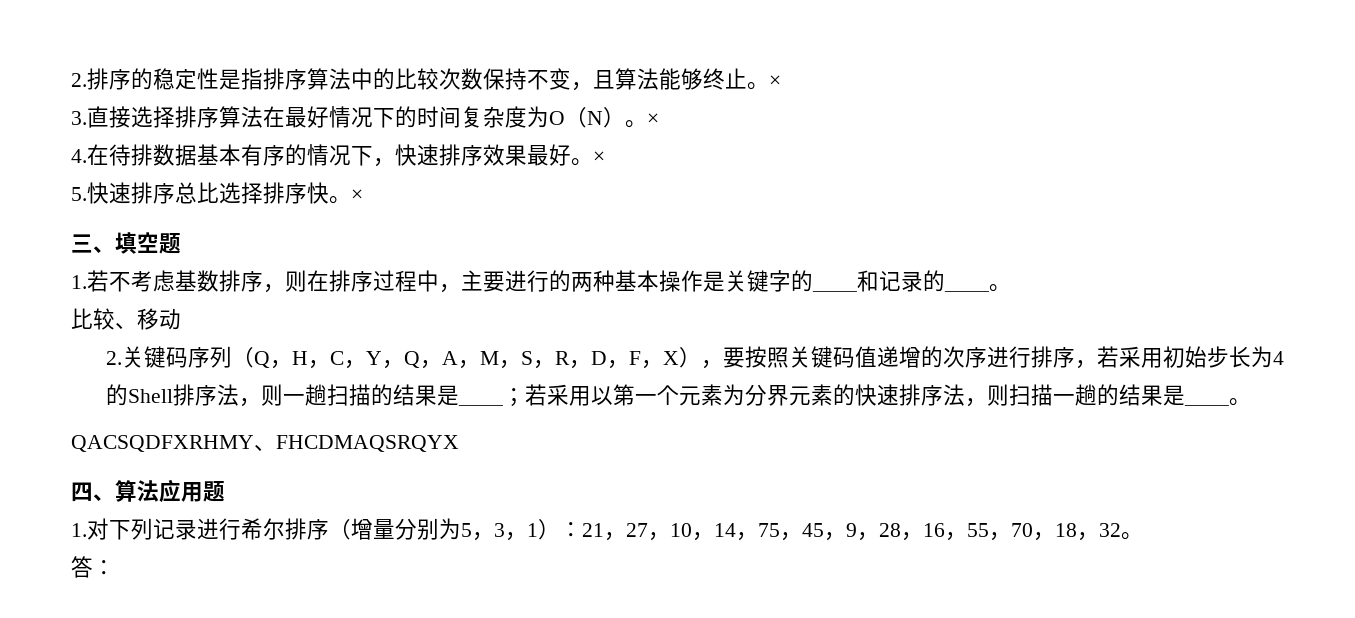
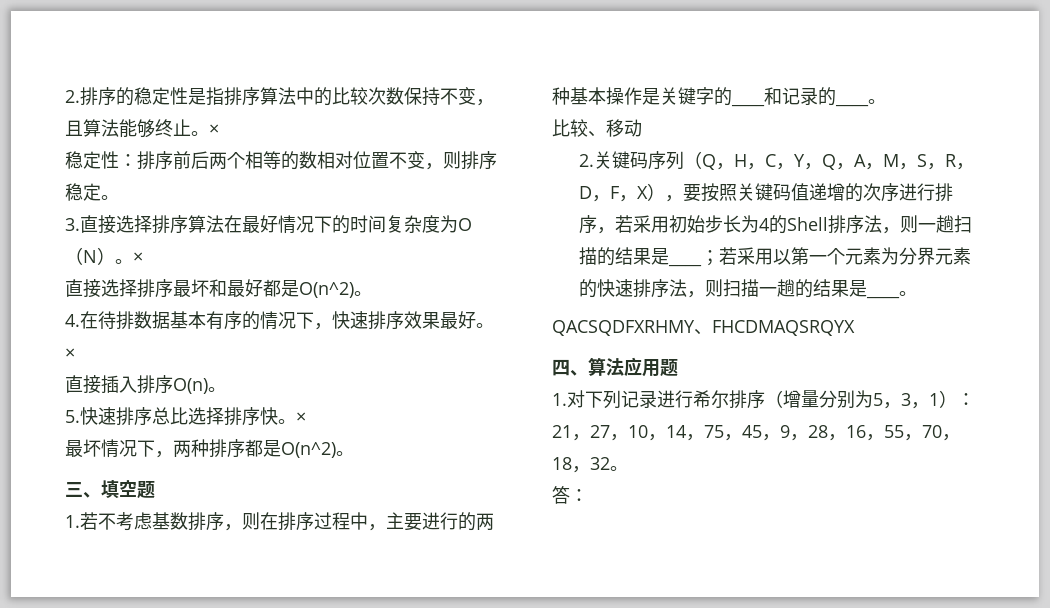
+ 稳定性：排序前后两个相等的数相对位置不变，则排序稳定。
+ 直接选择排序最坏和最好都是O(n^2)。
+ 直接插入排序O(n)。
+ 最坏情况下，两种排序都是O(n^2)。

